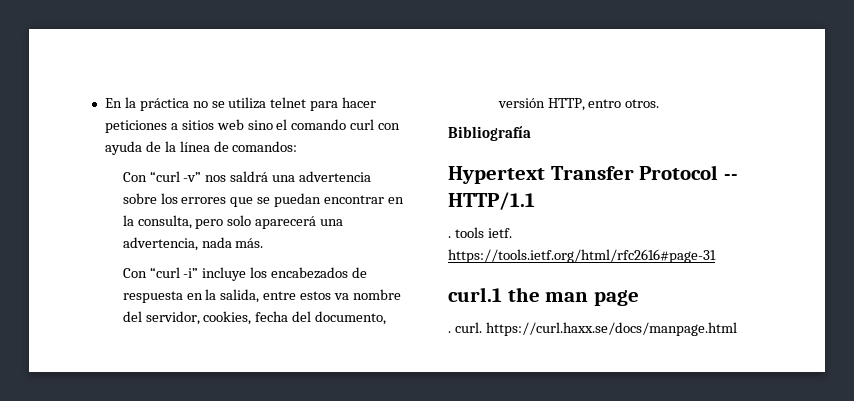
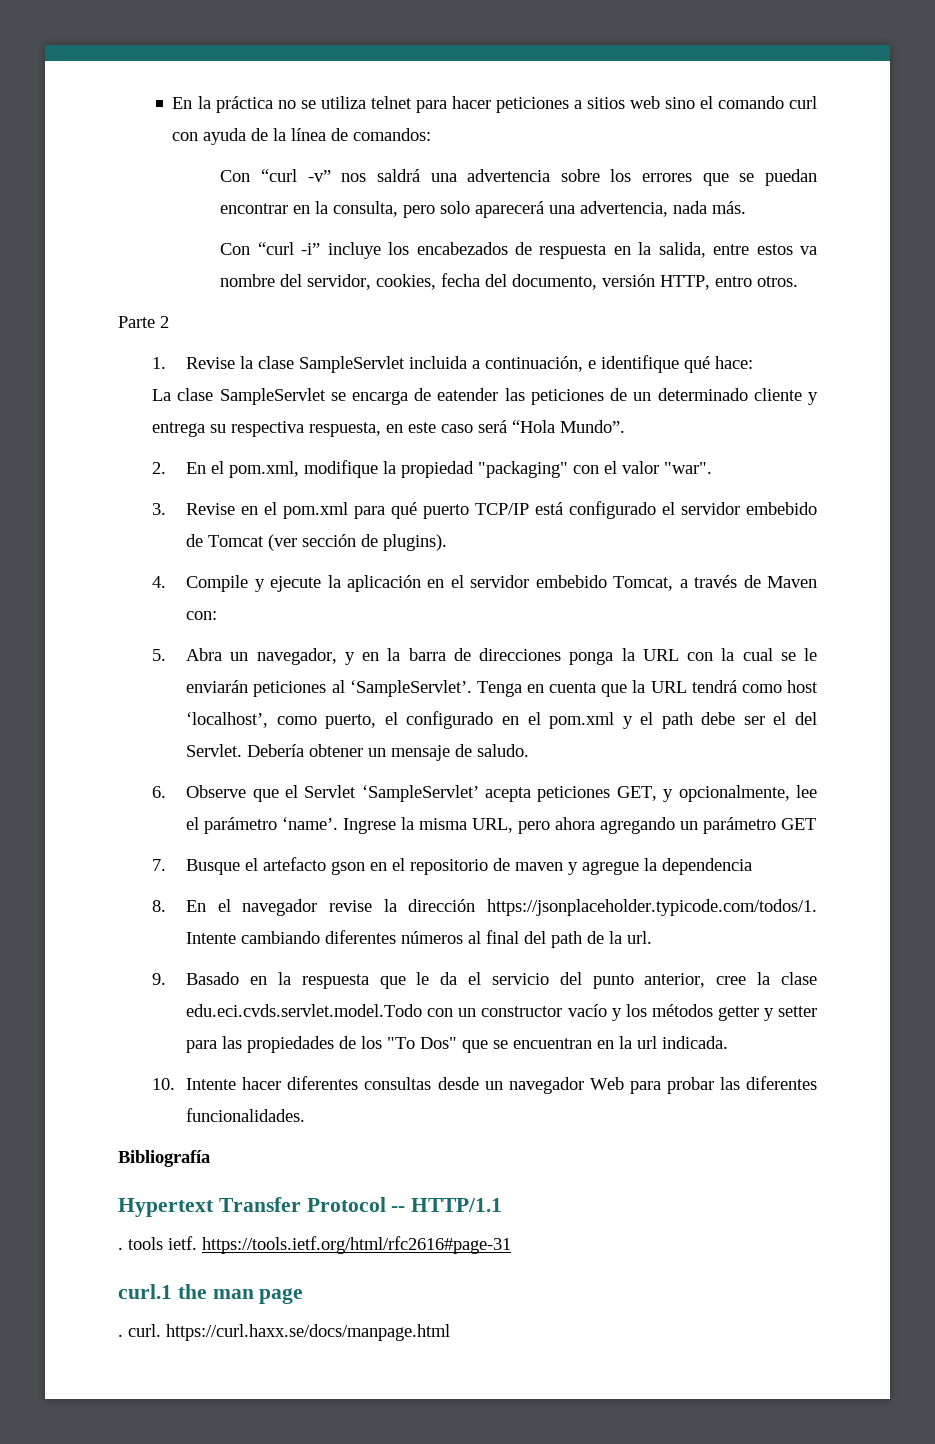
+ Parte 2
+ 1. Revise la clase SampleServlet incluida a continuación, e identifique qué hace:
+ La clase SampleServlet se encarga de eatender las peticiones de un determinado cliente y entrega su respectiva respuesta, en este caso será “Hola Mundo”.
+ 2. En el pom.xml, modifique la propiedad "packaging" con el valor "war".
+ 3. Revise en el pom.xml para qué puerto TCP/IP está configurado el servidor embebido de Tomcat (ver sección de plugins).
+ 4. Compile y ejecute la aplicación en el servidor embebido Tomcat, a través de Maven con:
+ 5. Abra un navegador, y en la barra de direcciones ponga la URL con la cual se le enviarán peticiones al ‘SampleServlet’. Tenga en cuenta que la URL tendrá como host ‘localhost’, como puerto, el configurado en el pom.xml y el path debe ser el del Servlet. Debería obtener un mensaje de saludo.
+ 6. Observe que el Servlet ‘SampleServlet’ acepta peticiones GET, y opcionalmente, lee el parámetro ‘name’. Ingrese la misma URL, pero ahora agregando un parámetro GET
+ 7. Busque el artefacto gson en el repositorio de maven y agregue la dependencia
+ 8. En el navegador revise la dirección https://jsonplaceholder.typicode.com/todos/1. Intente cambiando diferentes números al final del path de la url.
+ 9. Basado en la respuesta que le da el servicio del punto anterior, cree la clase edu.eci.cvds.servlet.model.Todo con un constructor vacío y los métodos getter y setter para las propiedades de los "To Dos" que se encuentran en la url indicada.
+ 10. Intente hacer diferentes consultas desde un navegador Web para probar las diferentes funcionalidades.

